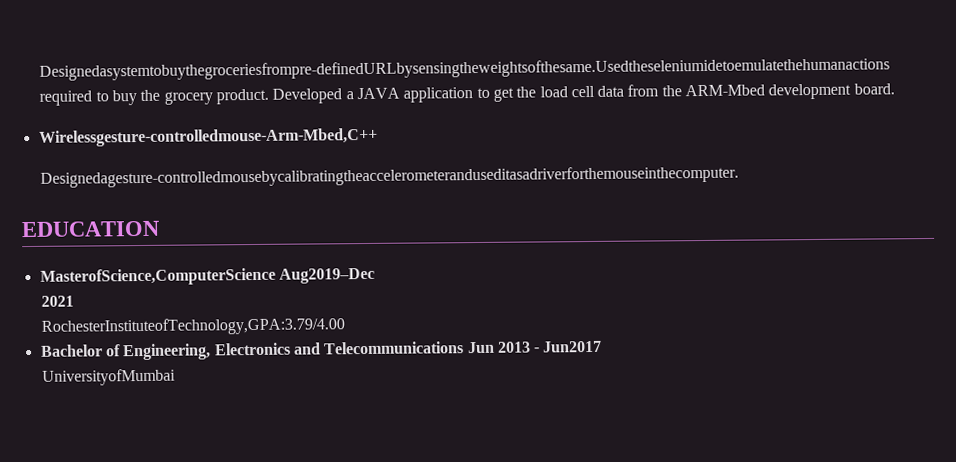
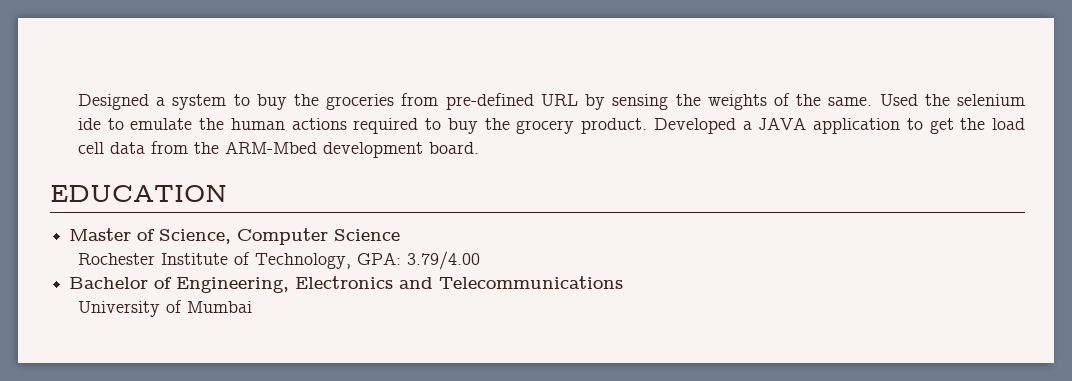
- Designedasystemtobuythegroceriesfrompre-definedURLbysensingtheweightsofthesame.Usedtheseleniumidetoemulatethehumanactions required to buy the grocery product.
+ Designed a system to buy the groceries from pre-defined URL by sensing the weights of the same. Used the selenium ide to emulate the human actions required to buy the grocery product.
- Wirelessgesture-controlledmouse-Arm-Mbed,C++
- Designedagesture-controlledmousebycalibratingtheaccelerometeranduseditasadriverforthemouseinthecomputer.
- MasterofScience,ComputerScience Aug2019–Dec
- 2021
- RochesterInstituteofTechnology,GPA:3.79/4.00
+ Master of Science, Computer Science
+ Rochester Institute of Technology, GPA: 3.79/4.00
- Bachelor of Engineering, Electronics and Telecommunications Jun 2013 - Jun2017
- UniversityofMumbai
+ Bachelor of Engineering, Electronics and Telecommunications
+ University of Mumbai

